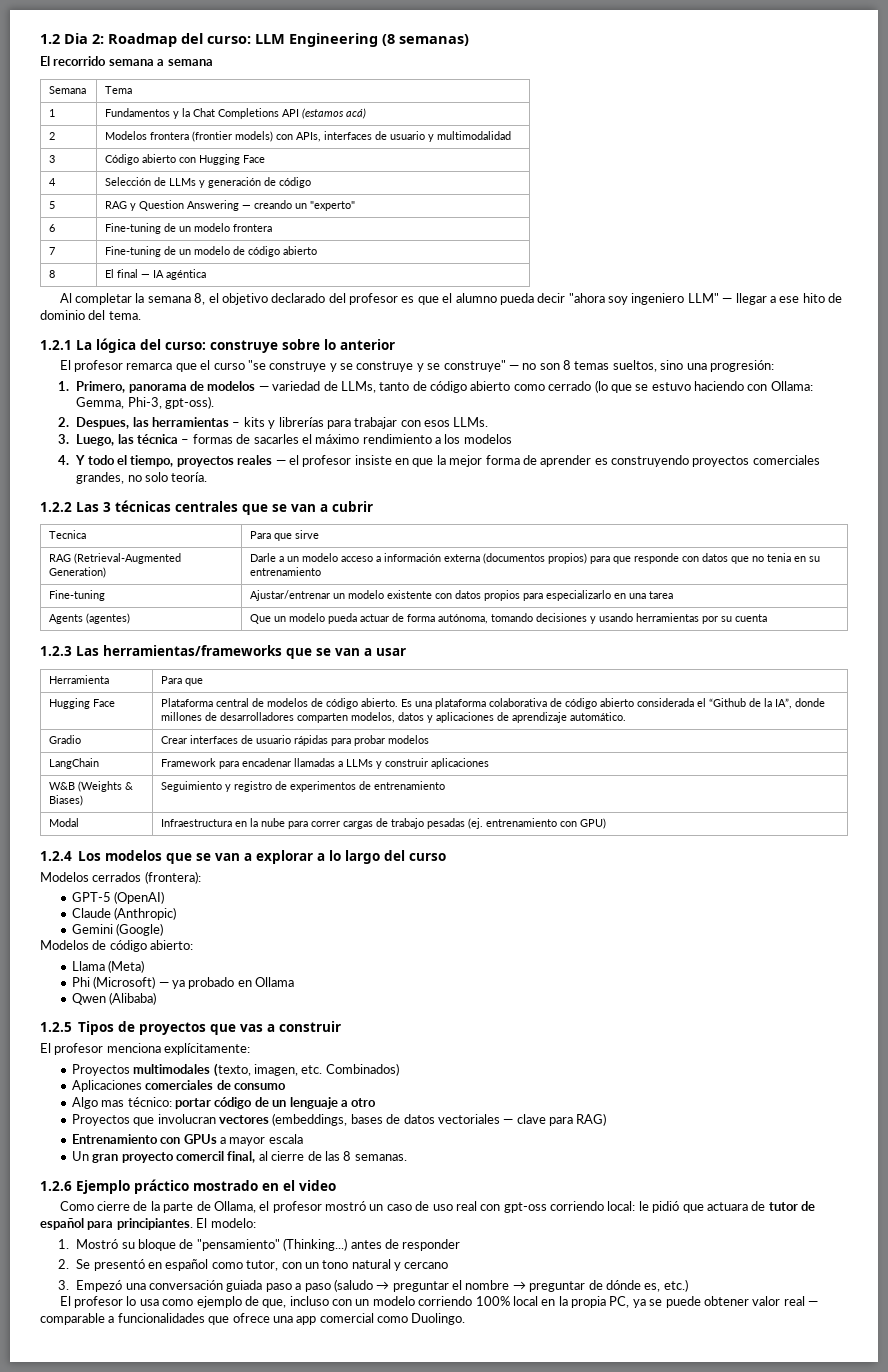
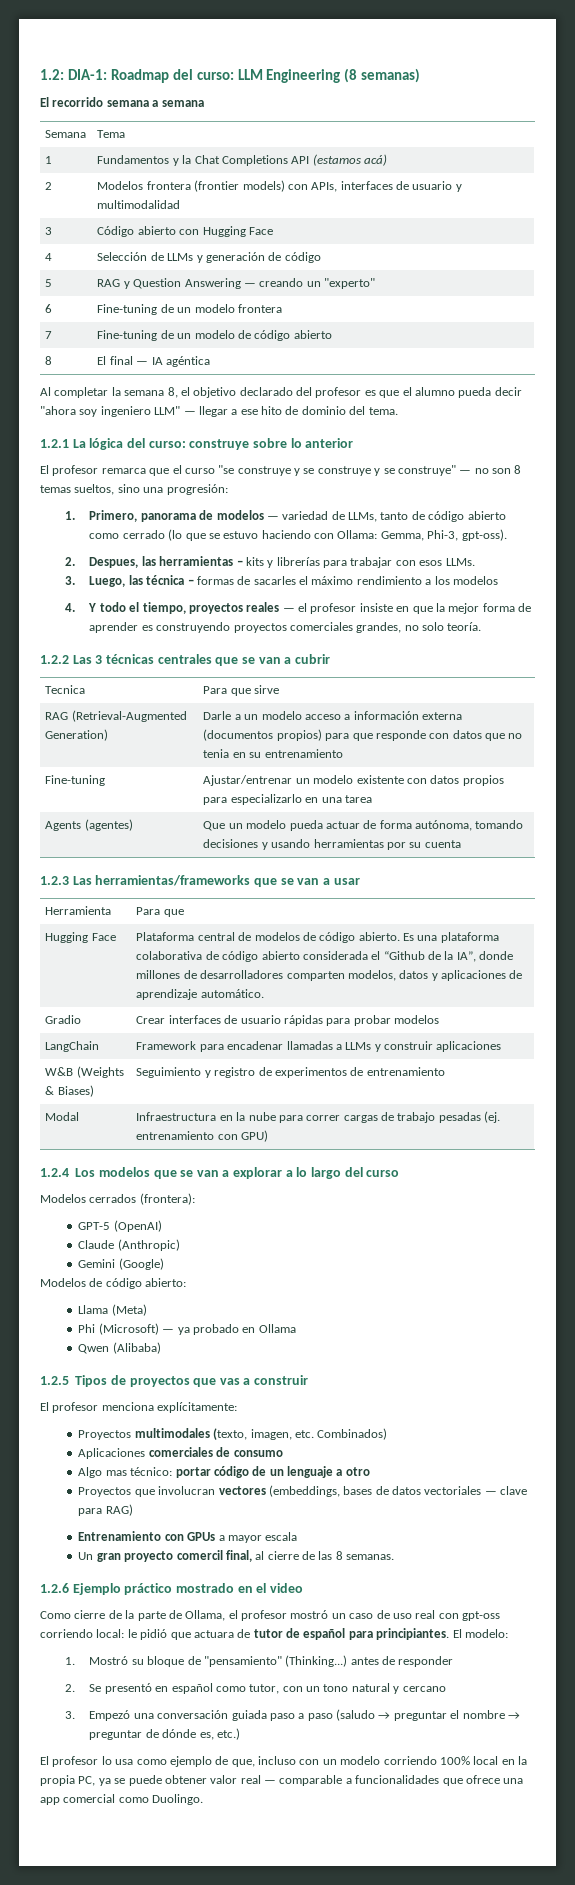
- 1.2 Dia 2: Roadmap del curso: LLM Engineering (8 semanas)
+ 1.2: DIA-1: Roadmap del curso: LLM Engineering (8 semanas)

